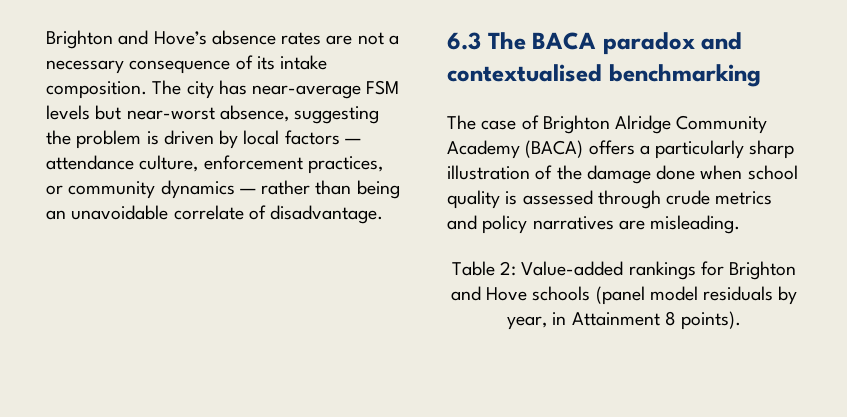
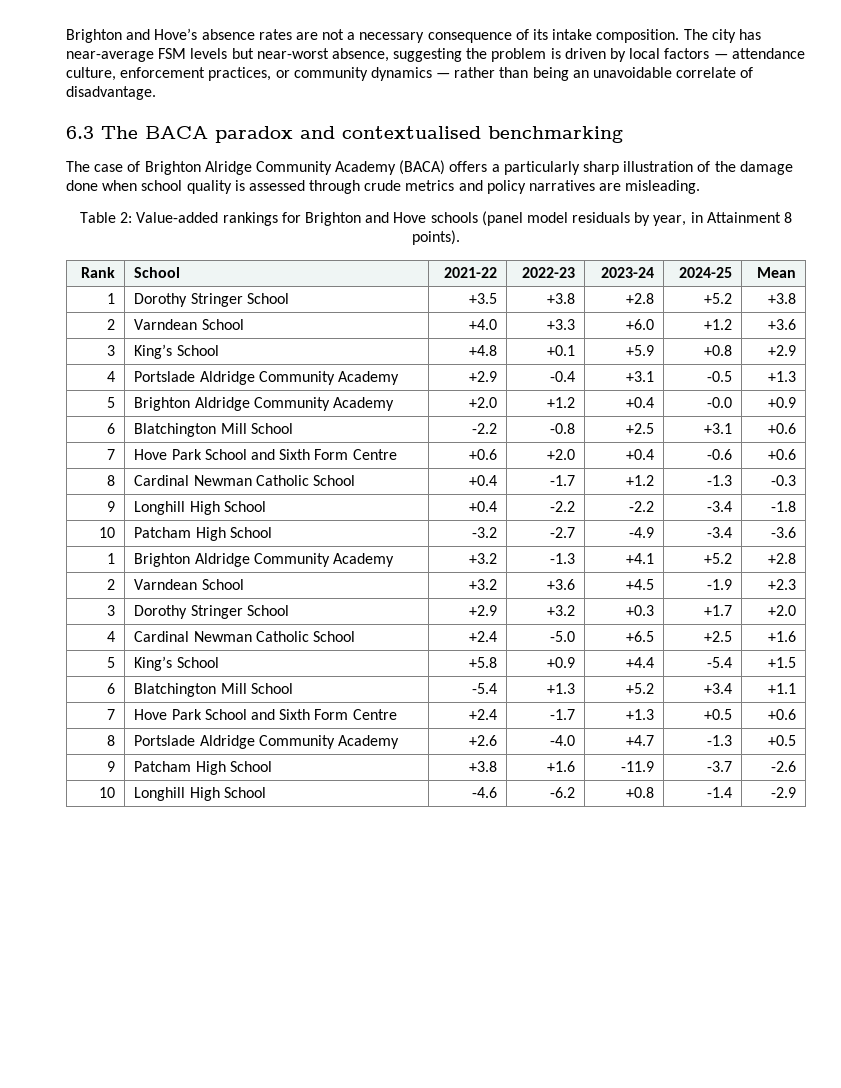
+ Rank | School | 2021-22 | 2022-23 | 2023-24 | 2024-25 | Mean
+ 1 | Dorothy Stringer School | +3.5 | +3.8 | +2.8 | +5.2 | +3.8
+ 2 | Varndean School | +4.0 | +3.3 | +6.0 | +1.2 | +3.6
+ 3 | King’s School | +4.8 | +0.1 | +5.9 | +0.8 | +2.9
+ 4 | Portslade Aldridge Community Academy | +2.9 | -0.4 | +3.1 | -0.5 | +1.3
+ 5 | Brighton Aldridge Community Academy | +2.0 | +1.2 | +0.4 | -0.0 | +0.9
+ 6 | Blatchington Mill School | -2.2 | -0.8 | +2.5 | +3.1 | +0.6
+ 7 | Hove Park School and Sixth Form Centre | +0.6 | +2.0 | +0.4 | -0.6 | +0.6
+ 8 | Cardinal Newman Catholic School | +0.4 | -1.7 | +1.2 | -1.3 | -0.3
+ 9 | Longhill High School | +0.4 | -2.2 | -2.2 | -3.4 | -1.8
+ 10 | Patcham High School | -3.2 | -2.7 | -4.9 | -3.4 | -3.6
+ 1 | Brighton Aldridge Community Academy | +3.2 | -1.3 | +4.1 | +5.2 | +2.8
+ 2 | Varndean School | +3.2 | +3.6 | +4.5 | -1.9 | +2.3
+ 3 | Dorothy Stringer School | +2.9 | +3.2 | +0.3 | +1.7 | +2.0
+ 4 | Cardinal Newman Catholic School | +2.4 | -5.0 | +6.5 | +2.5 | +1.6
+ 5 | King’s School | +5.8 | +0.9 | +4.4 | -5.4 | +1.5
+ 6 | Blatchington Mill School | -5.4 | +1.3 | +5.2 | +3.4 | +1.1
+ 7 | Hove Park School and Sixth Form Centre | +2.4 | -1.7 | +1.3 | +0.5 | +0.6
+ 8 | Portslade Aldridge Community Academy | +2.6 | -4.0 | +4.7 | -1.3 | +0.5
+ 9 | Patcham High School | +3.8 | +1.6 | -11.9 | -3.7 | -2.6
+ 10 | Longhill High School | -4.6 | -6.2 | +0.8 | -1.4 | -2.9

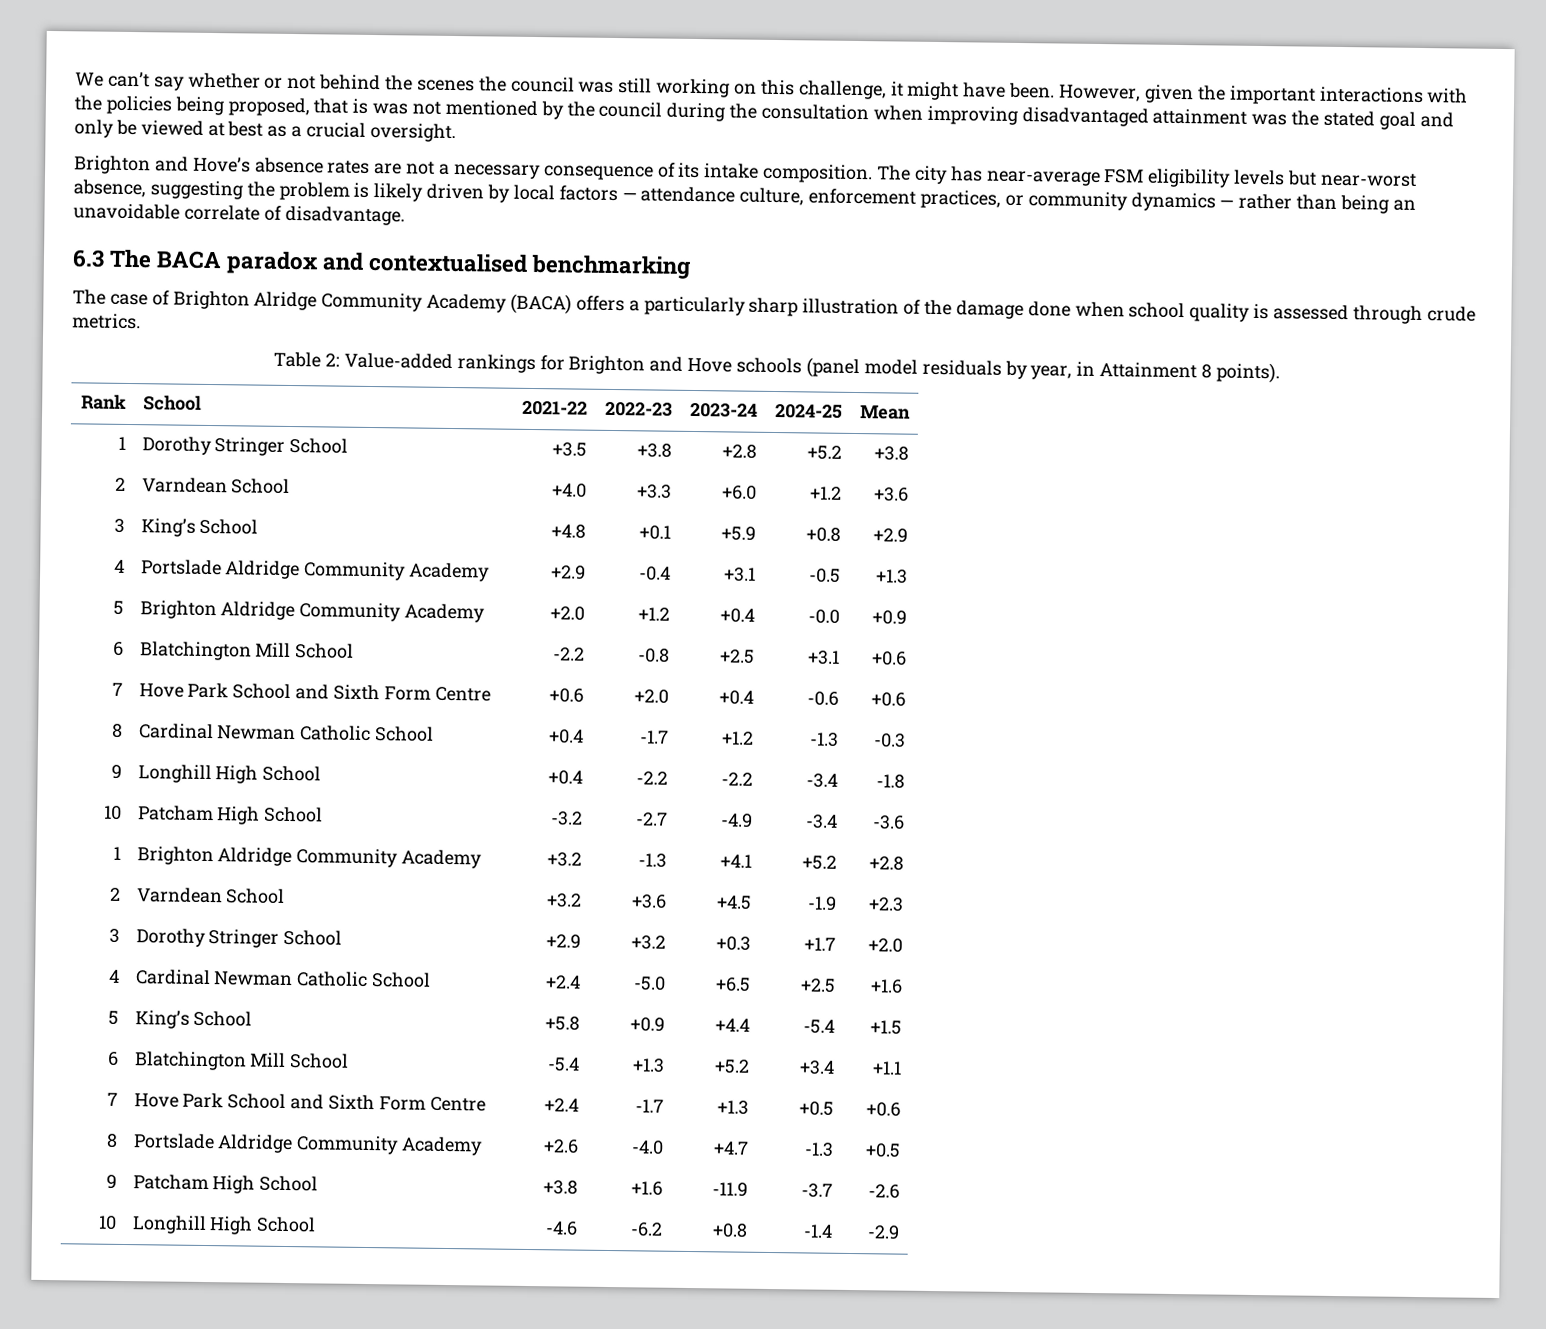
+ We can’t say whether or not behind the scenes the council was still working on this challenge, it might have been. However, given the important interactions with the policies being proposed, that is was not mentioned by the council during the consultation when improving disadvantaged attainment was the stated goal and only be viewed at best as a crucial oversight.
- The city has near-average FSM levels but near-worst absence, suggesting the problem is driven by local factors — attendance culture, enforcement practices, or community dynamics — rather than being an unavoidable correlate of disadvantage.
+ The city has near-average FSM eligibility levels but near-worst absence, suggesting the problem is likely driven by local factors — attendance culture, enforcement practices, or community dynamics — rather than being an unavoidable correlate of disadvantage.
- The case of Brighton Alridge Community Academy (BACA) offers a particularly sharp illustration of the damage done when school quality is assessed through crude metrics and policy narratives are misleading.
+ The case of Brighton Alridge Community Academy (BACA) offers a particularly sharp illustration of the damage done when school quality is assessed through crude metrics.

